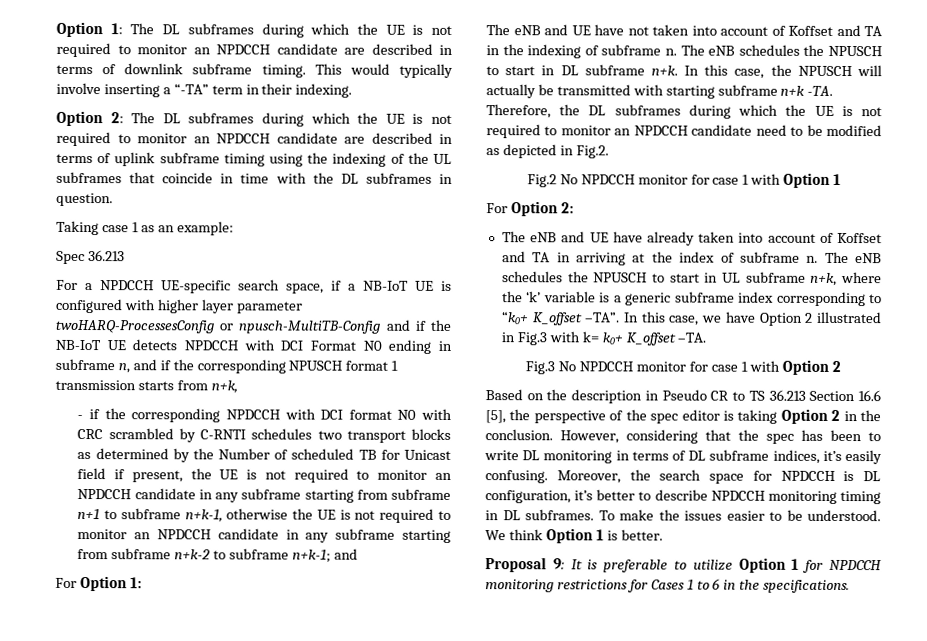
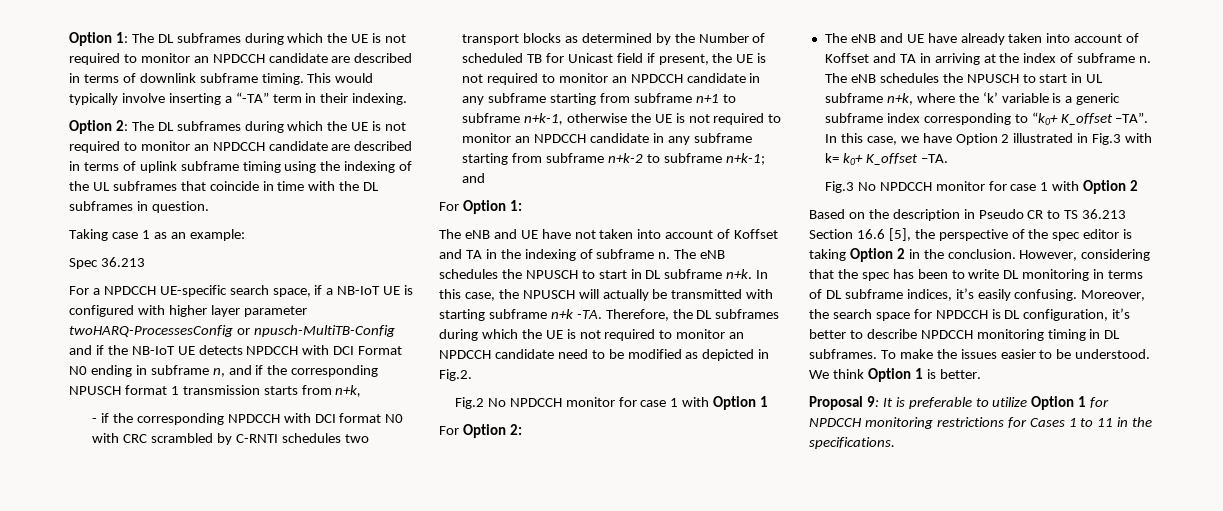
- Proposal 9: It is preferable to utilize Option 1 for NPDCCH monitoring restrictions for Cases 1 to 6 in the specifications.
+ Proposal 9: It is preferable to utilize Option 1 for NPDCCH monitoring restrictions for Cases 1 to 11 in the specifications.

